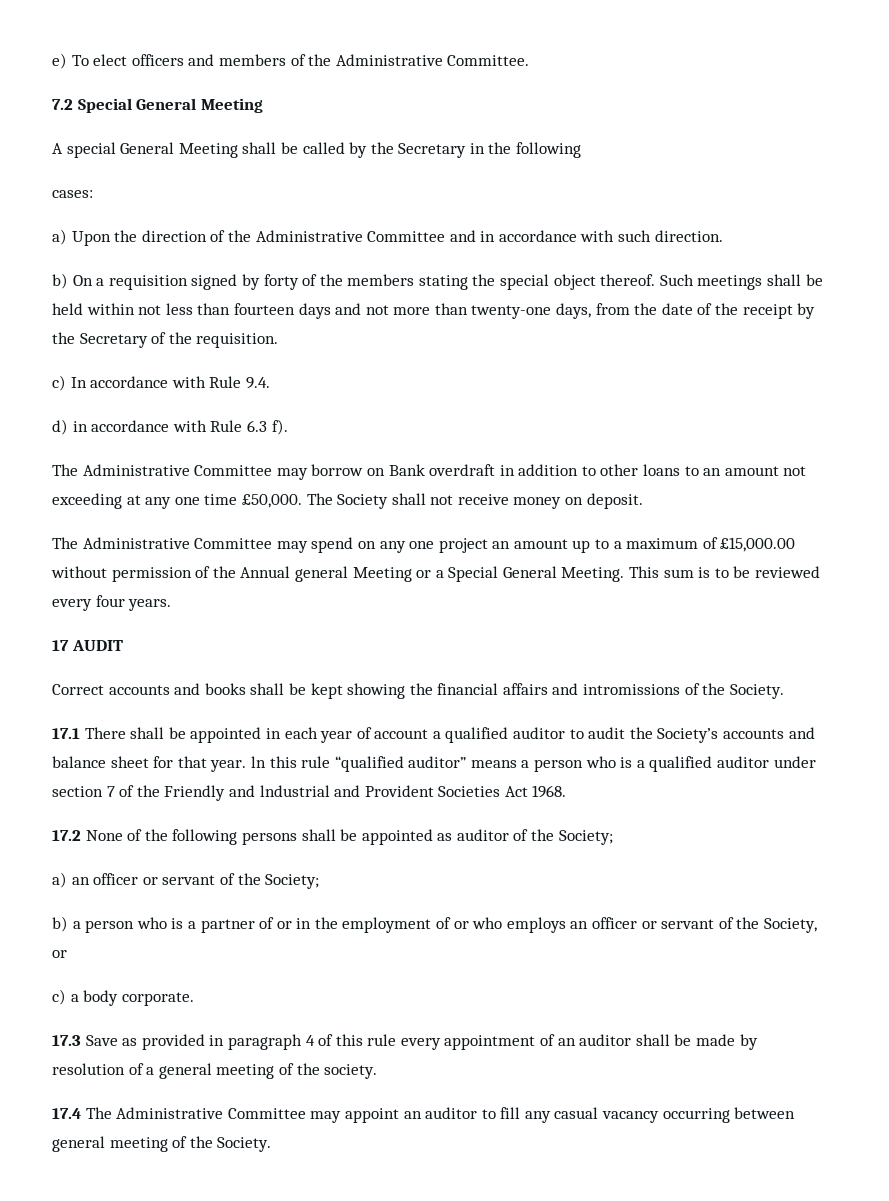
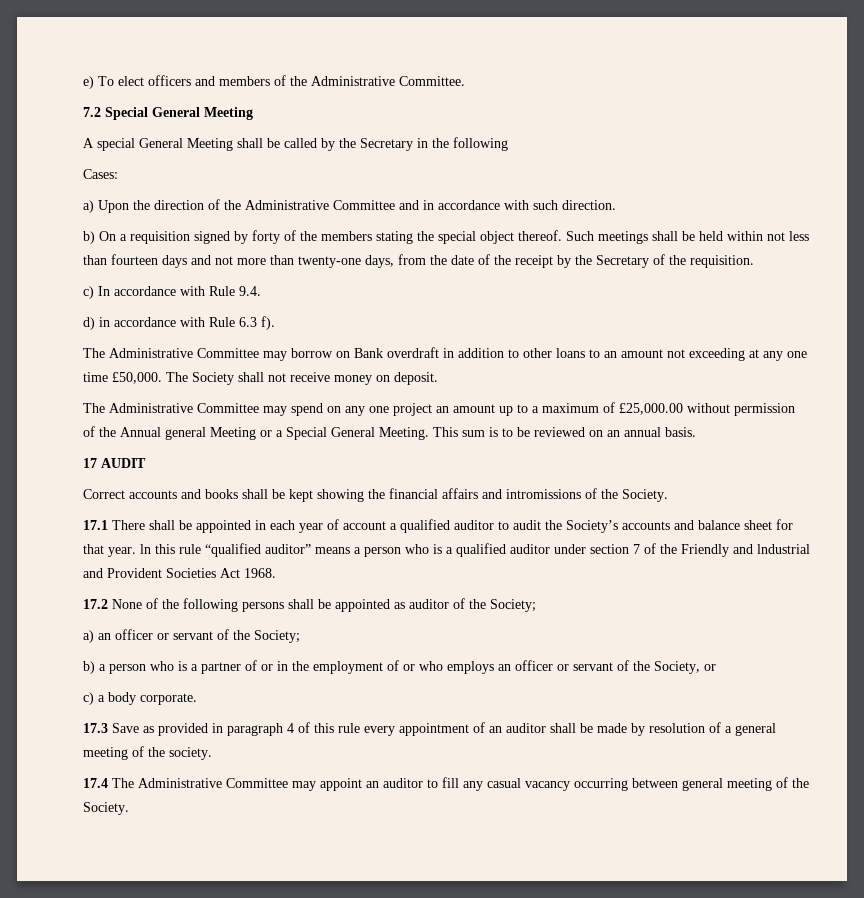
- cases:
+ Cases:
- The Administrative Committee may spend on any one project an amount up to a maximum of £15,000.00 without permission of the Annual general Meeting or a Special General Meeting.
+ The Administrative Committee may spend on any one project an amount up to a maximum of £25,000.00 without permission of the Annual general Meeting or a Special General Meeting.
- This sum is to be reviewed every four years.
+ This sum is to be reviewed on an annual basis.

